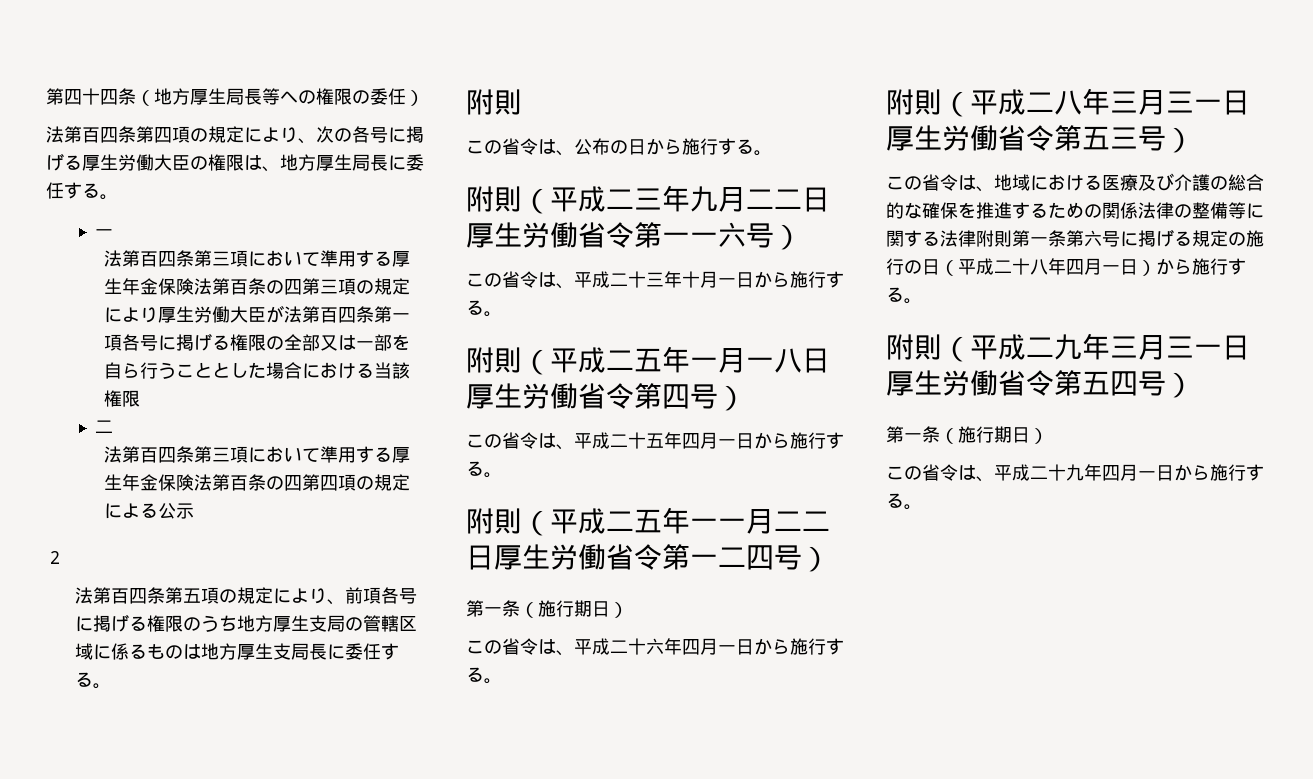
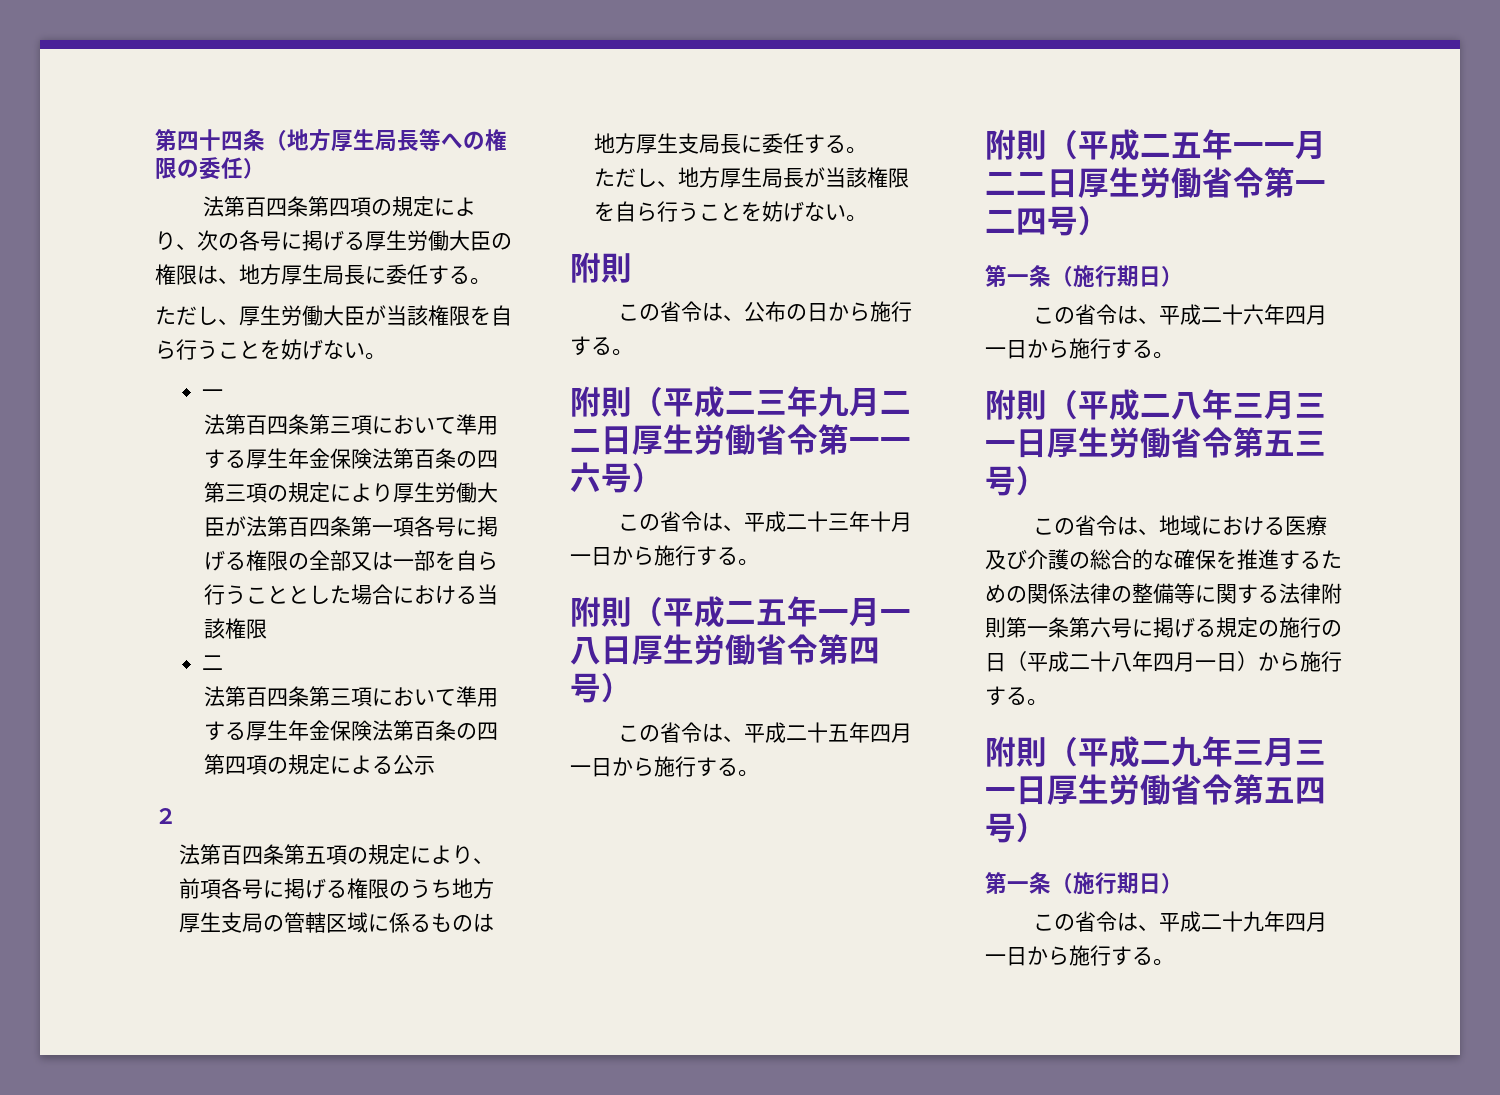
+ ただし、厚生労働大臣が当該権限を自ら行うことを妨げない。
+ ただし、地方厚生局長が当該権限を自ら行うことを妨げない。

